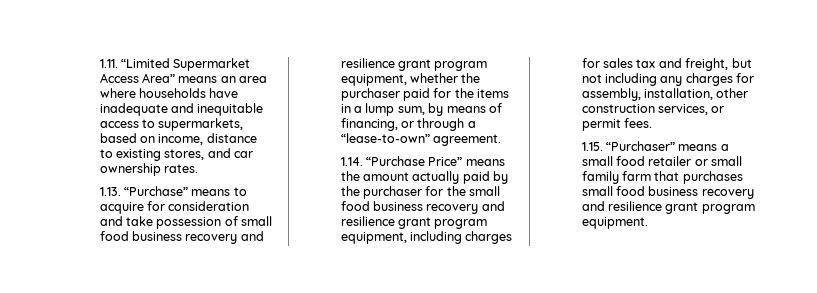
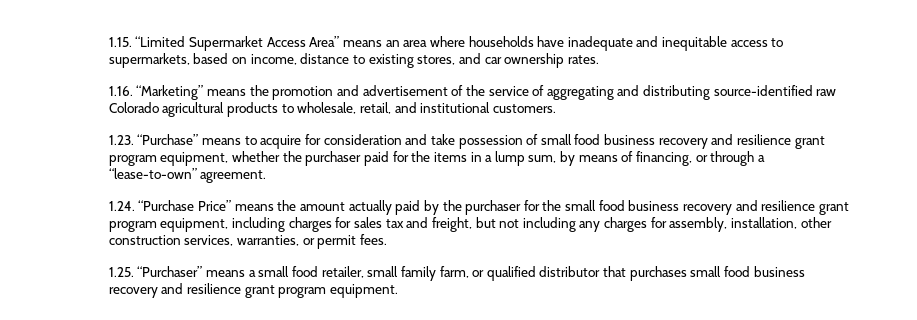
- 1.11. “Limited Supermarket Access Area” means an area where households have inadequate and inequitable access to supermarkets, based on income, distance to existing stores, and car ownership rates.
+ 1.15. “Limited Supermarket Access Area” means an area where households have inadequate and inequitable access to supermarkets, based on income, distance to existing stores, and car ownership rates.
- 1.13. “Purchase” means to acquire for consideration and take possession of small food business recovery and resilience grant program equipment, whether the purchaser paid for the items in a lump sum, by means of financing, or through a “lease-to-own” agreement.
+ 1.16. “Marketing” means the promotion and advertisement of the service of aggregating and distributing source-identified raw Colorado agricultural products to wholesale, retail, and institutional customers.
+ 1.23. “Purchase” means to acquire for consideration and take possession of small food business recovery and resilience grant program equipment, whether the purchaser paid for the items in a lump sum, by means of financing, or through a “lease-to-own” agreement.
- 1.14. “Purchase Price” means the amount actually paid by the purchaser for the small food business recovery and resilience grant program equipment, including charges for sales tax and freight, but not including any charges for assembly, installation, other construction services, or permit fees.
+ 1.24. “Purchase Price” means the amount actually paid by the purchaser for the small food business recovery and resilience grant program equipment, including charges for sales tax and freight, but not including any charges for assembly, installation, other construction services, warranties, or permit fees.
- 1.15. “Purchaser” means a small food retailer or small family farm that purchases small food business recovery and resilience grant program equipment.
+ 1.25. “Purchaser” means a small food retailer, small family farm, or qualified distributor that purchases small food business recovery and resilience grant program equipment.

